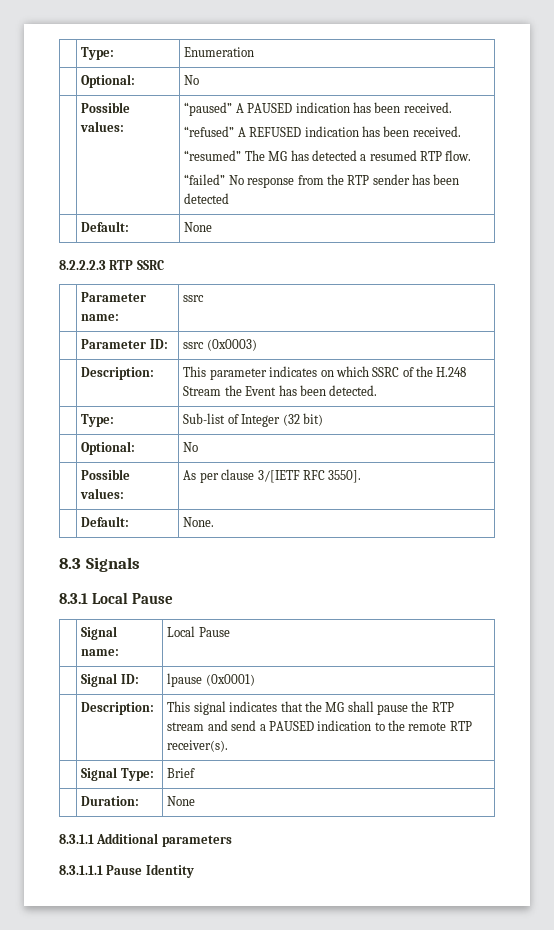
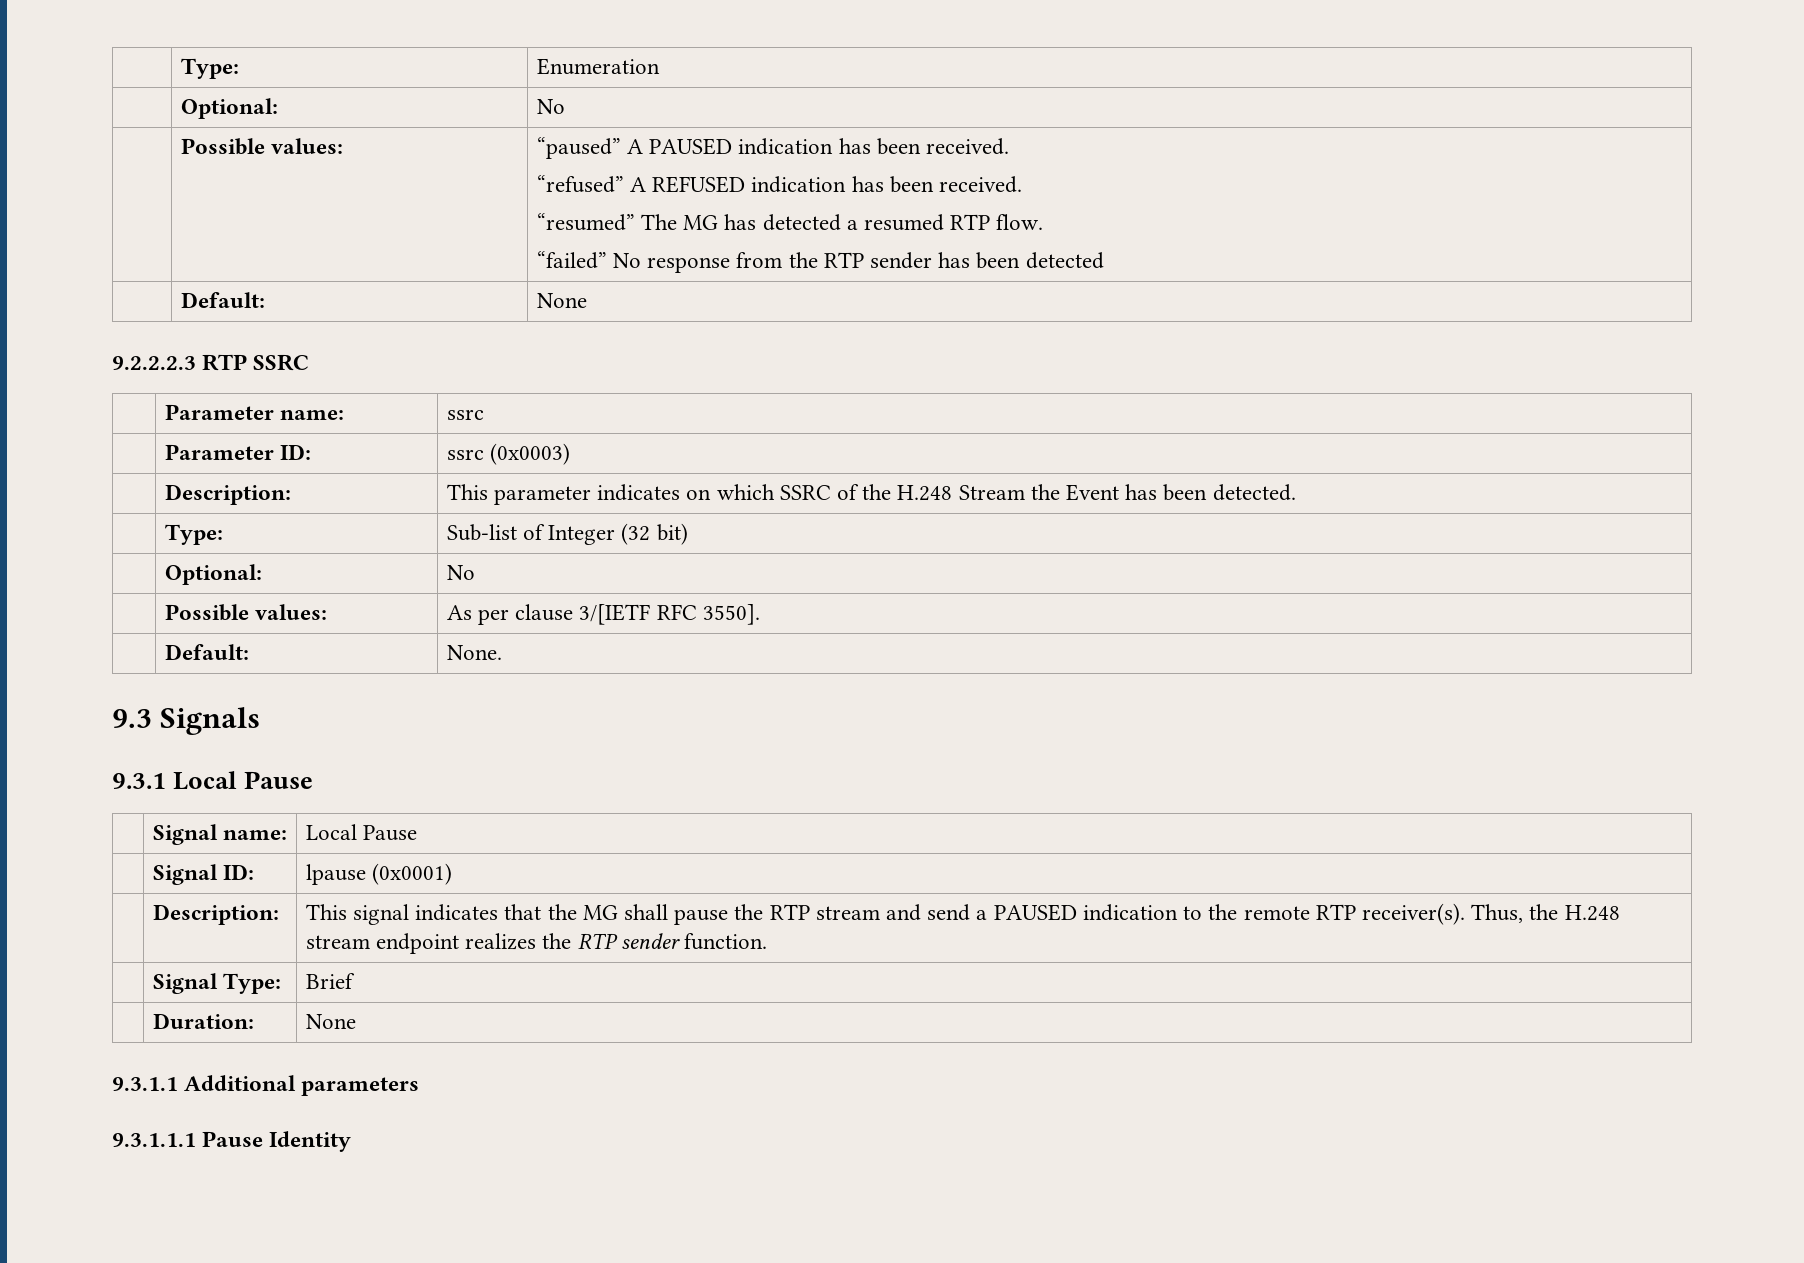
- 8.2.2.2.3 RTP SSRC
+ 9.2.2.2.3 RTP SSRC
- 8.3 Signals
+ 9.3 Signals
- 8.3.1 Local Pause
+ 9.3.1 Local Pause
- | Description: | This signal indicates that the MG shall pause the RTP stream and send a PAUSED indication to the remote RTP receiver(s).
+ | Description: | This signal indicates that the MG shall pause the RTP stream and send a PAUSED indication to the remote RTP receiver(s). Thus, the H.248 stream endpoint realizes the RTP sender function.
- 8.3.1.1 Additional parameters
+ 9.3.1.1 Additional parameters
- 8.3.1.1.1 Pause Identity
+ 9.3.1.1.1 Pause Identity

